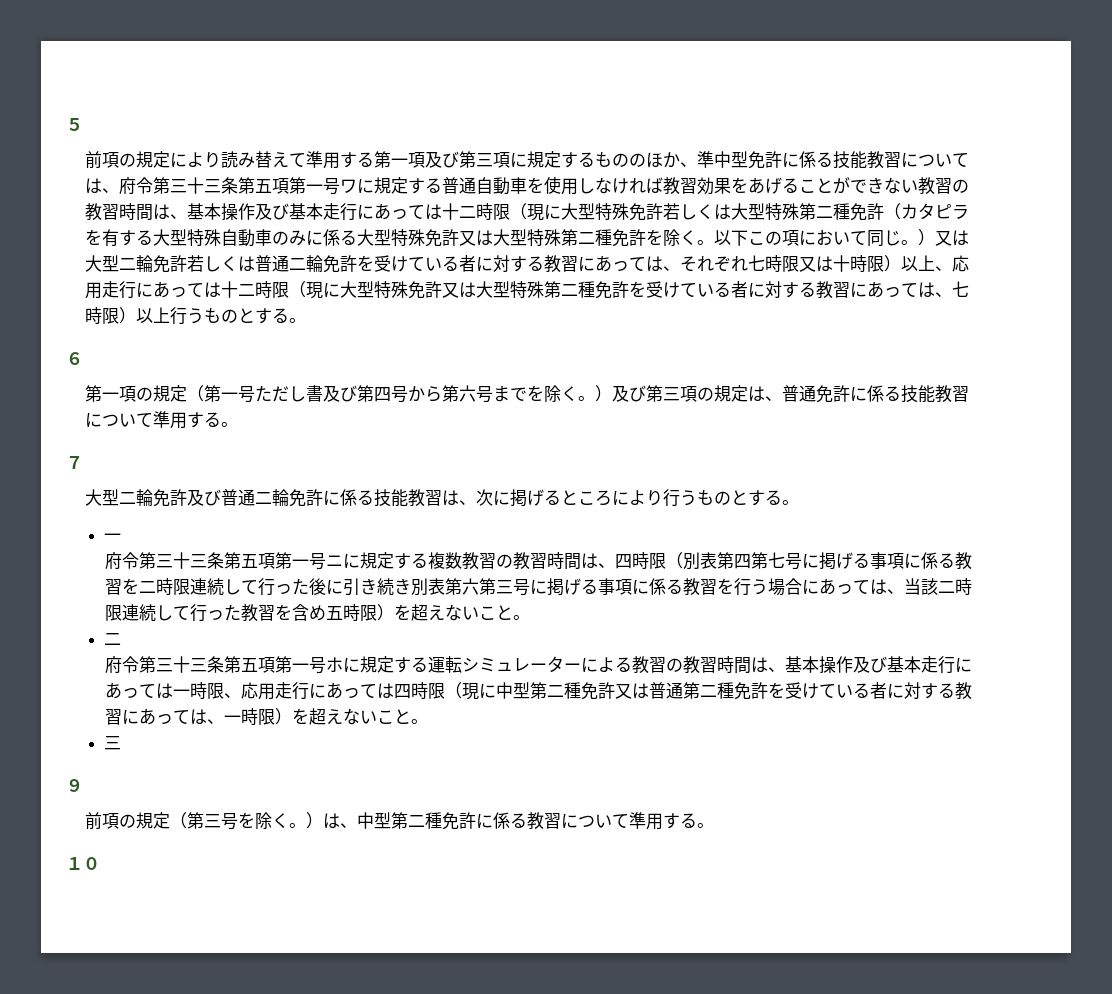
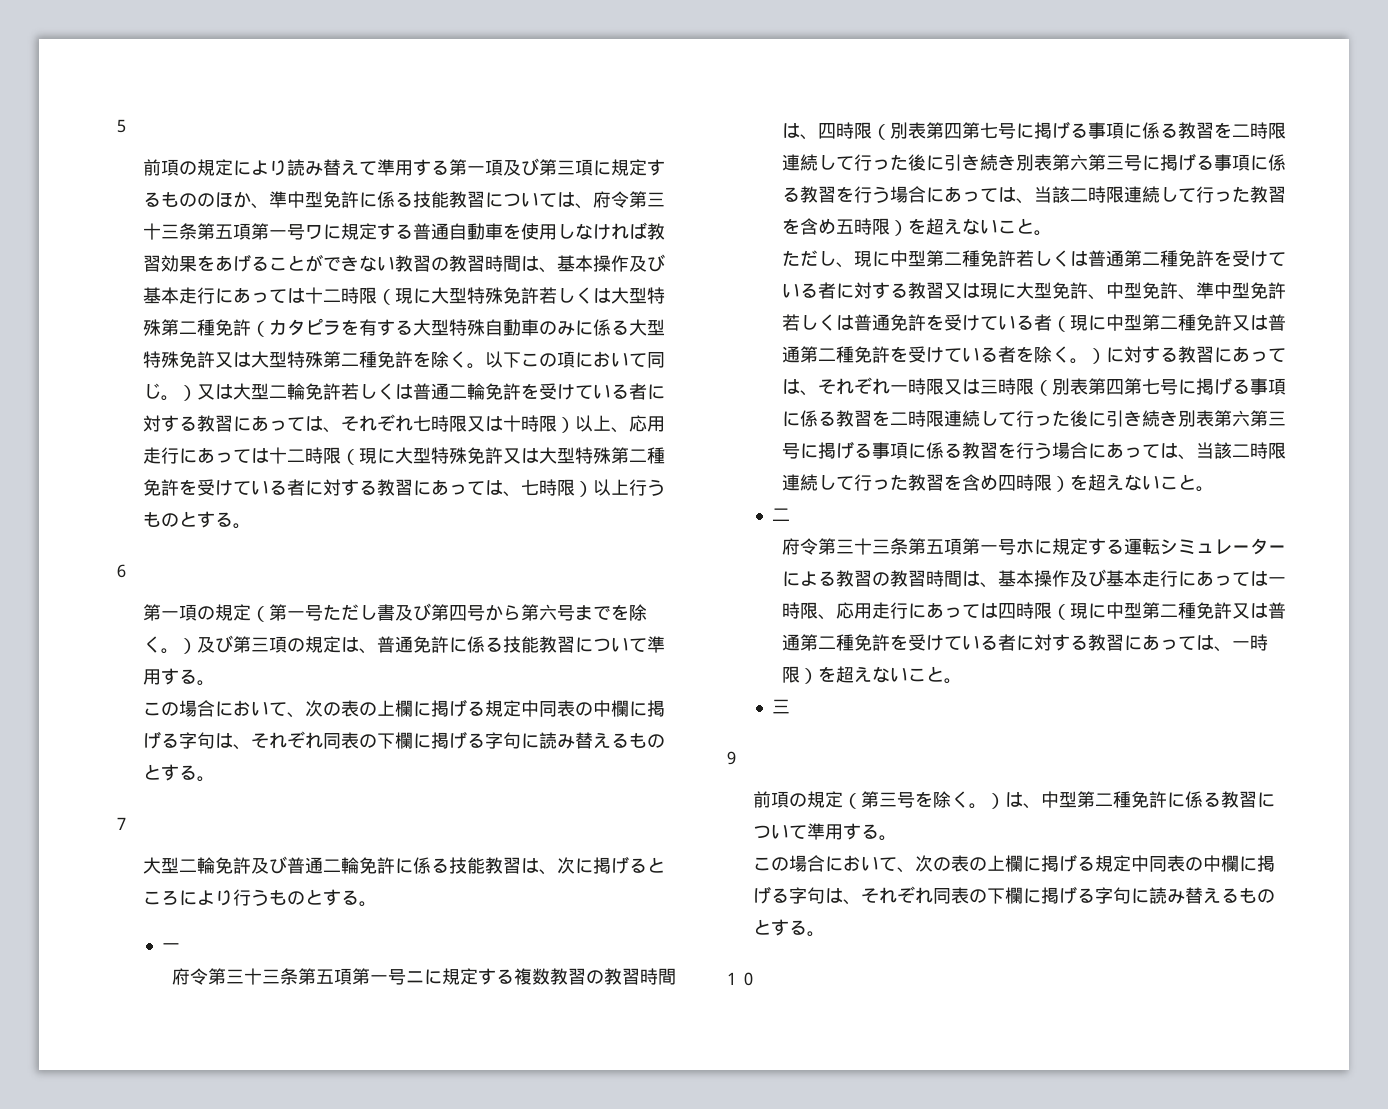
  第一項の規定（第一号ただし書及び第四号から第六号までを除く。）及び第三項の規定は、普通免許に係る技能教習について準用する。
+ この場合において、次の表の上欄に掲げる規定中同表の中欄に掲げる字句は、それぞれ同表の下欄に掲げる字句に読み替えるものとする。
+ ただし、現に中型第二種免許若しくは普通第二種免許を受けている者に対する教習又は現に大型免許、中型免許、準中型免許若しくは普通免許を受けている者（現に中型第二種免許又は普通第二種免許を受けている者を除く。）に対する教習にあっては、それぞれ一時限又は三時限（別表第四第七号に掲げる事項に係る教習を二時限連続して行った後に引き続き別表第六第三号に掲げる事項に係る教習を行う場合にあっては、当該二時限連続して行った教習を含め四時限）を超えないこと。
  前項の規定（第三号を除く。）は、中型第二種免許に係る教習について準用する。
+ この場合において、次の表の上欄に掲げる規定中同表の中欄に掲げる字句は、それぞれ同表の下欄に掲げる字句に読み替えるものとする。

